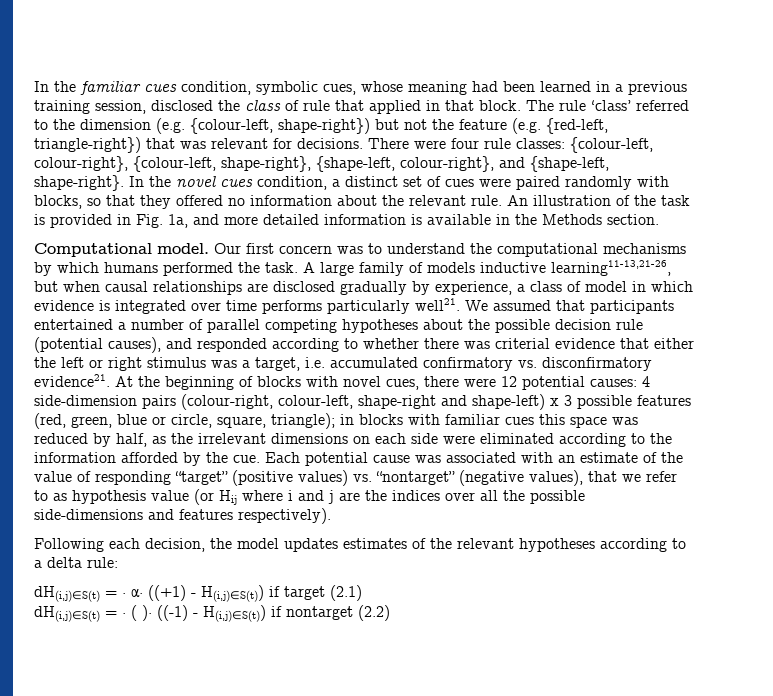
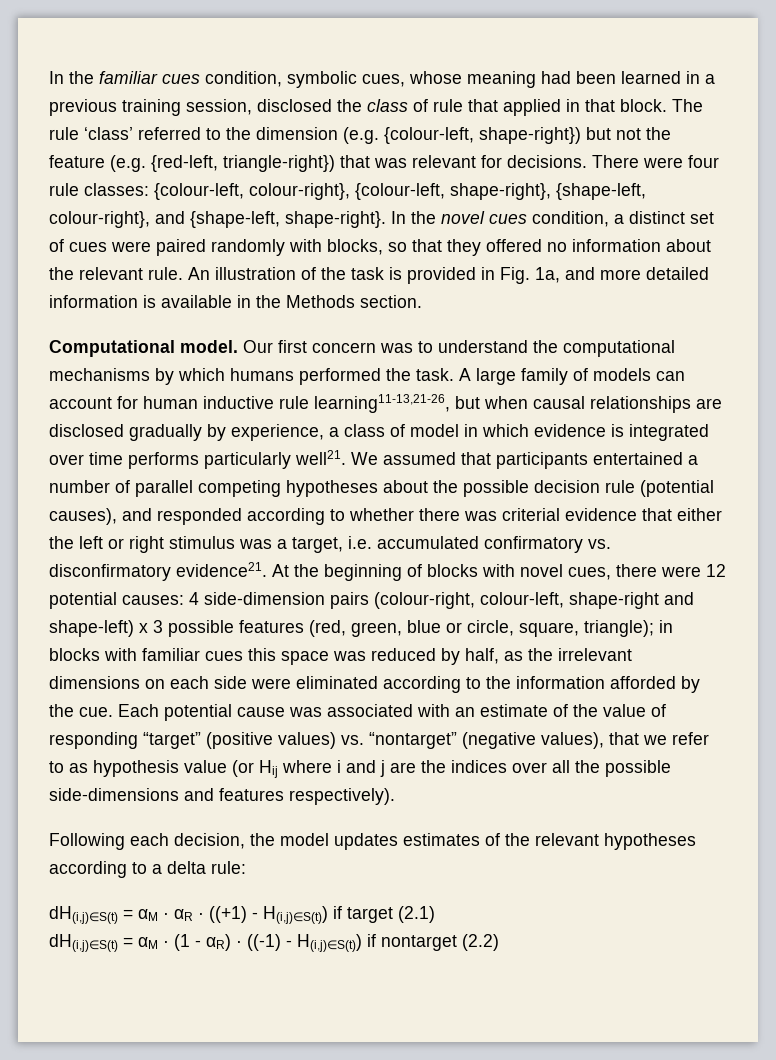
- A large family of models inductive learning11-13,21-26, but when causal relationships are disclosed gradually by experience, a class of model in which evidence is integrated over time performs particularly well21.
+ A large family of models can account for human inductive rule learning11-13,21-26, but when causal relationships are disclosed gradually by experience, a class of model in which evidence is integrated over time performs particularly well21.
- dH(i,j)∈S(t) = · α· ((+1) - H(i,j)∈S(t)) if target (2.1)
+ dH(i,j)∈S(t) = αM · αR · ((+1) - H(i,j)∈S(t)) if target (2.1)
- dH(i,j)∈S(t) = · ( )· ((-1) - H(i,j)∈S(t)) if nontarget (2.2)
+ dH(i,j)∈S(t) = αM · (1 - αR) · ((-1) - H(i,j)∈S(t)) if nontarget (2.2)

